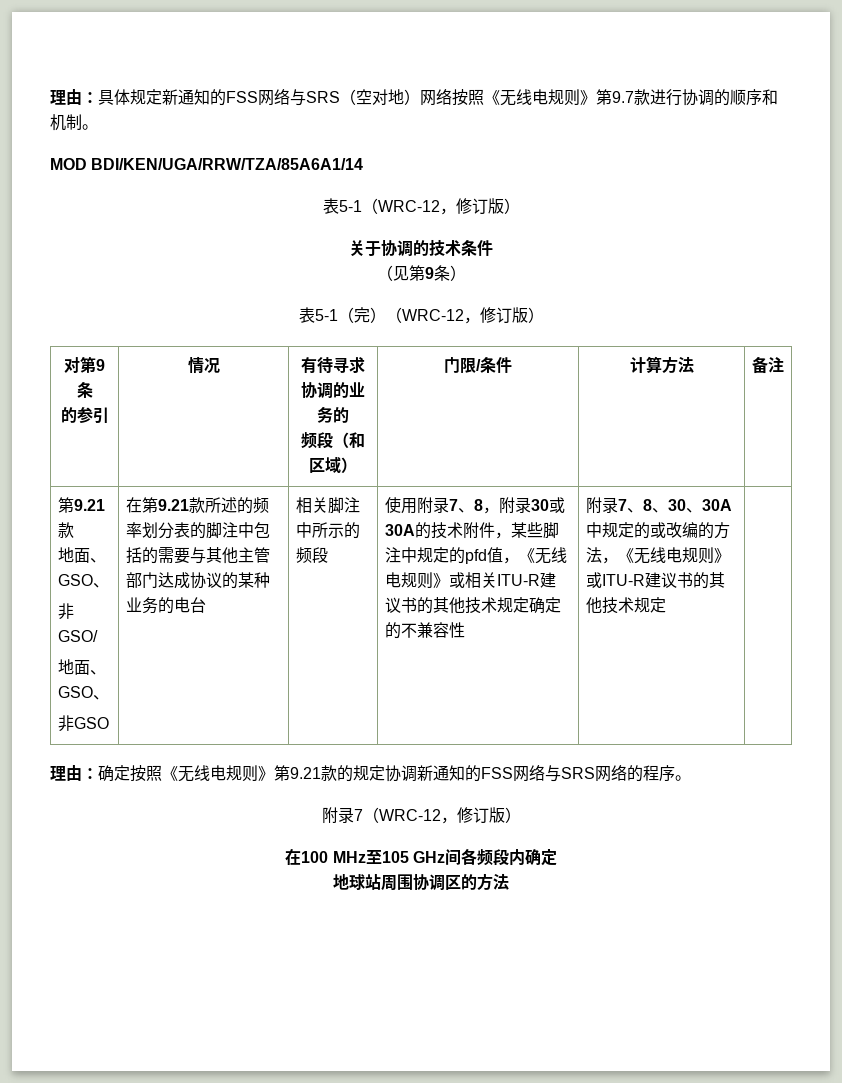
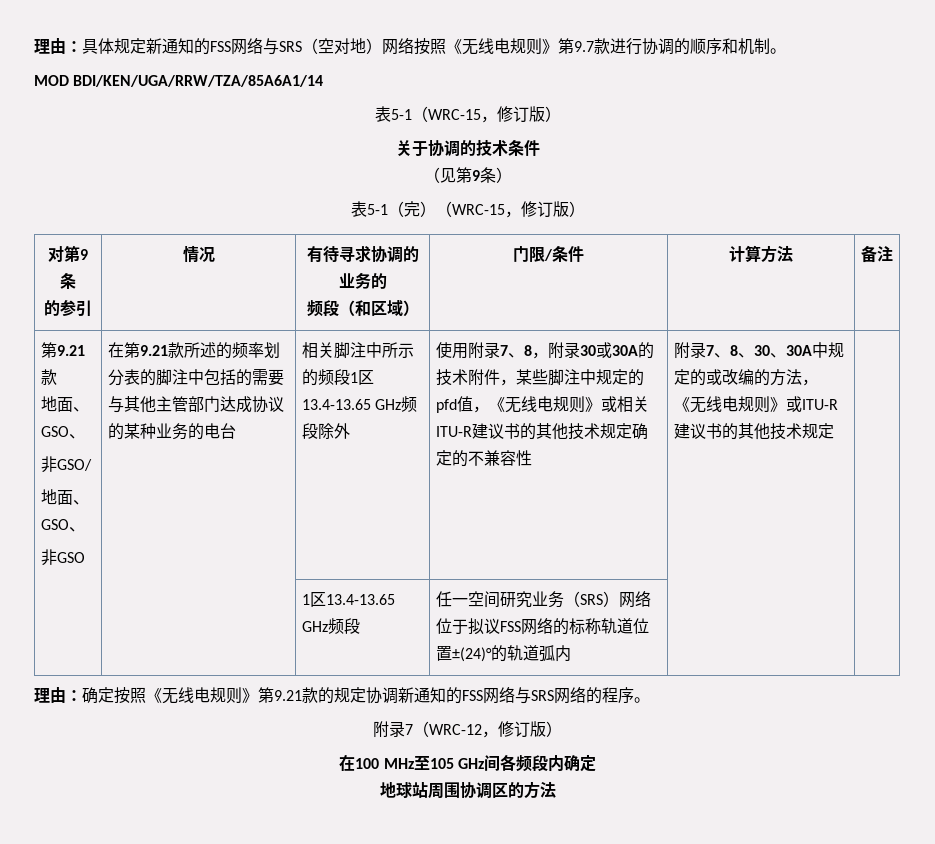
- 表5-1（WRC-12，修订版）
+ 表5-1（WRC-15，修订版）
- 表5-1（完）（WRC-12，修订版）
+ 表5-1（完）（WRC-15，修订版）
- 相关脚注中所示的频段
+ 相关脚注中所示的频段1区13.4-13.65 GHz频段除外
+ | | 1区13.4-13.65 GHz频段 | 任一空间研究业务（SRS）网络位于拟议FSS网络的标称轨道位置±(24)°的轨道弧内 | |

